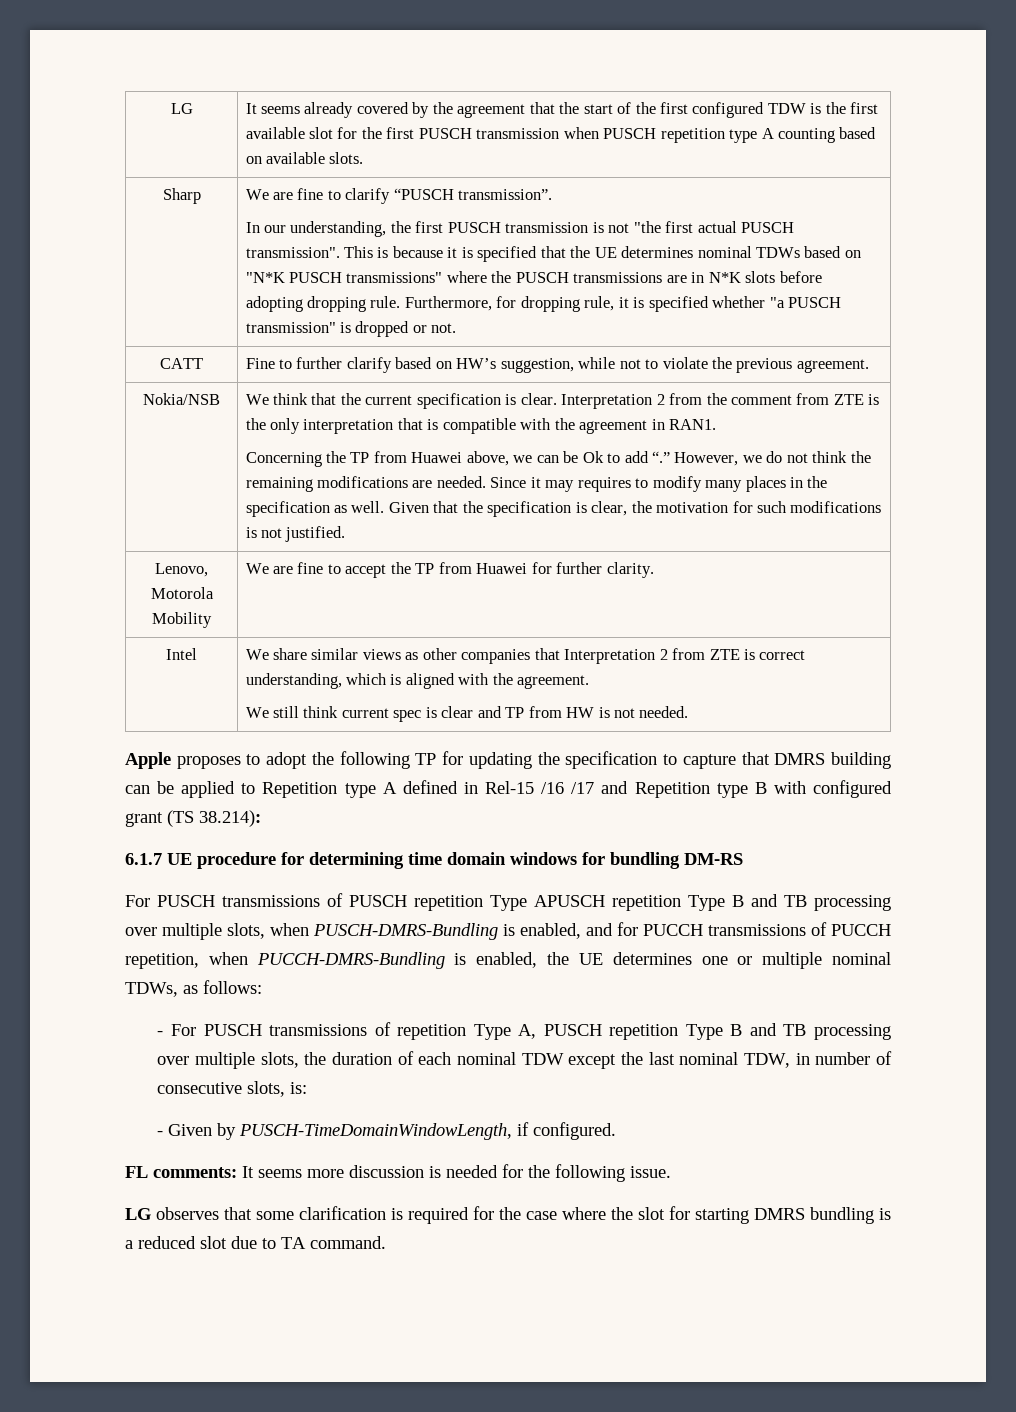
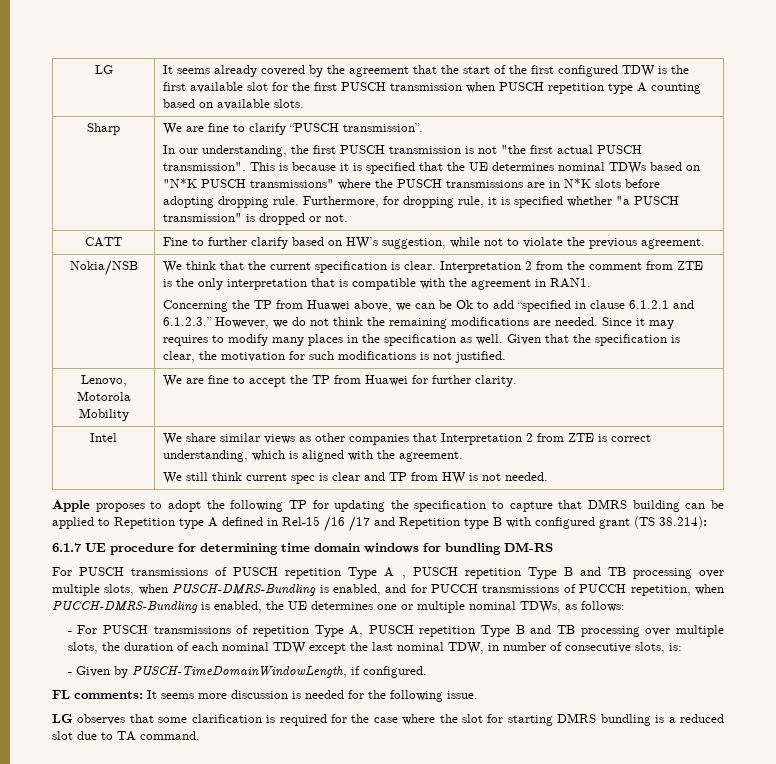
- Concerning the TP from Huawei above, we can be Ok to add “.” However, we do not think the remaining modifications are needed.
+ Concerning the TP from Huawei above, we can be Ok to add “specified in clause 6.1.2.1 and 6.1.2.3.” However, we do not think the remaining modifications are needed.
- For PUSCH transmissions of PUSCH repetition Type APUSCH repetition Type B and TB processing over multiple slots, when PUSCH-DMRS-Bundling is enabled, and for PUCCH transmissions of PUCCH repetition, when PUCCH-DMRS-Bundling is enabled, the UE determines one or multiple nominal TDWs, as follows:
+ For PUSCH transmissions of PUSCH repetition Type A , PUSCH repetition Type B and TB processing over multiple slots, when PUSCH-DMRS-Bundling is enabled, and for PUCCH transmissions of PUCCH repetition, when PUCCH-DMRS-Bundling is enabled, the UE determines one or multiple nominal TDWs, as follows:

